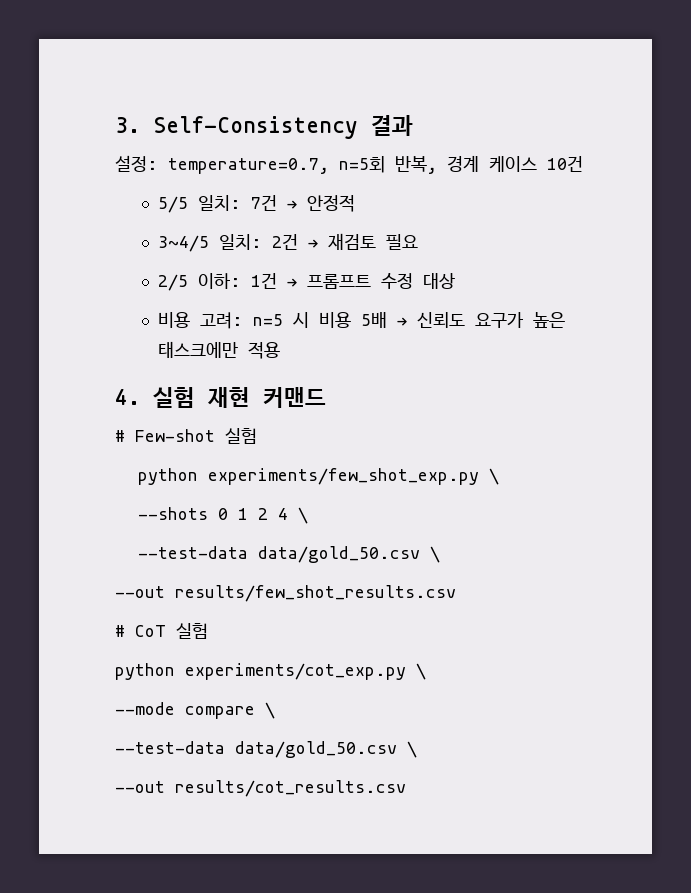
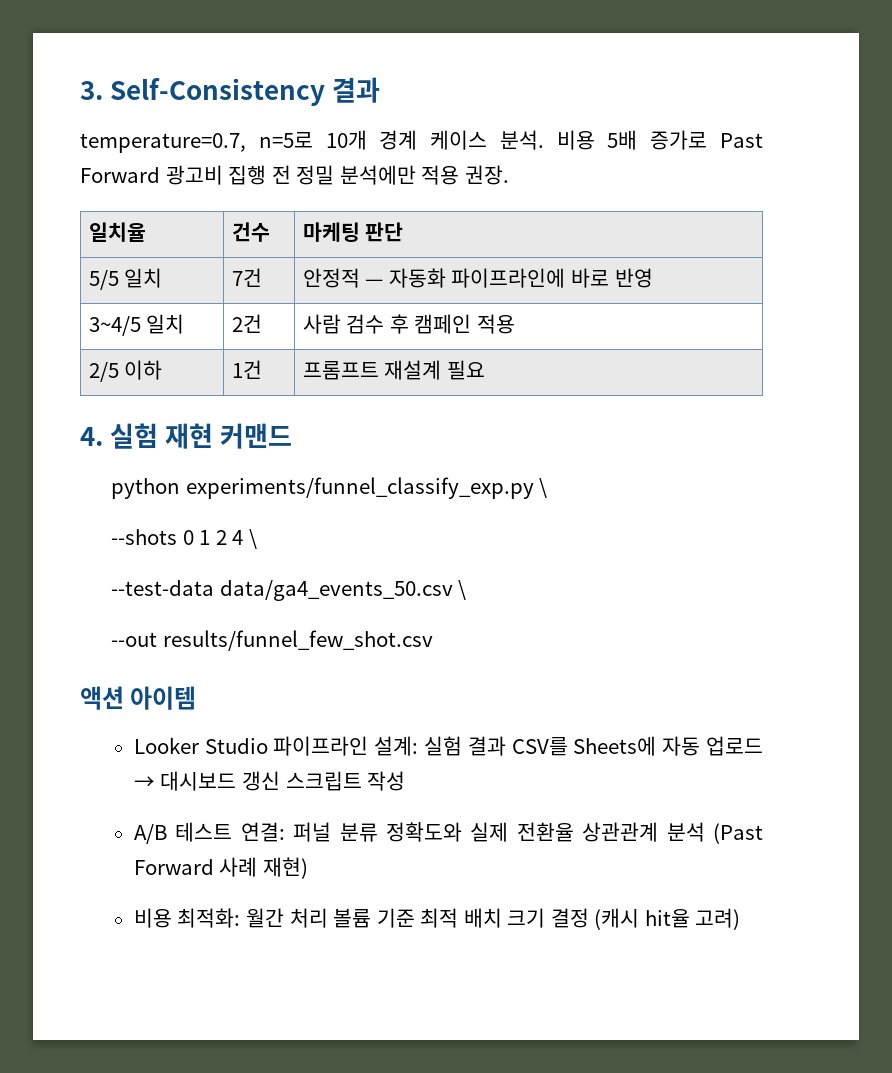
- 설정: temperature=0.7, n=5회 반복, 경계 케이스 10건
- 5/5 일치: 7건 → 안정적
- 3~4/5 일치: 2건 → 재검토 필요
- 2/5 이하: 1건 → 프롬프트 수정 대상
- 비용 고려: n=5 시 비용 5배 → 신뢰도 요구가 높은 태스크에만 적용
+ temperature=0.7, n=5로 10개 경계 케이스 분석. 비용 5배 증가로 Past Forward 광고비 집행 전 정밀 분석에만 적용 권장.
+ 일치율 | 건수 | 마케팅 판단
+ 5/5 일치 | 7건 | 안정적 — 자동화 파이프라인에 바로 반영
+ 3~4/5 일치 | 2건 | 사람 검수 후 캠페인 적용
+ 2/5 이하 | 1건 | 프롬프트 재설계 필요
- # Few-shot 실험
- python experiments/few_shot_exp.py \
+ python experiments/funnel_classify_exp.py \
  --shots 0 1 2 4 \
- --test-data data/gold_50.csv \
- --out results/few_shot_results.csv
- # CoT 실험
- python experiments/cot_exp.py \
- --mode compare \
- --test-data data/gold_50.csv \
- --out results/cot_results.csv
+ --test-data data/ga4_events_50.csv \
+ --out results/funnel_few_shot.csv
+ 액션 아이템
+ Looker Studio 파이프라인 설계: 실험 결과 CSV를 Sheets에 자동 업로드 → 대시보드 갱신 스크립트 작성
+ A/B 테스트 연결: 퍼널 분류 정확도와 실제 전환율 상관관계 분석 (Past Forward 사례 재현)
+ 비용 최적화: 월간 처리 볼륨 기준 최적 배치 크기 결정 (캐시 hit율 고려)

